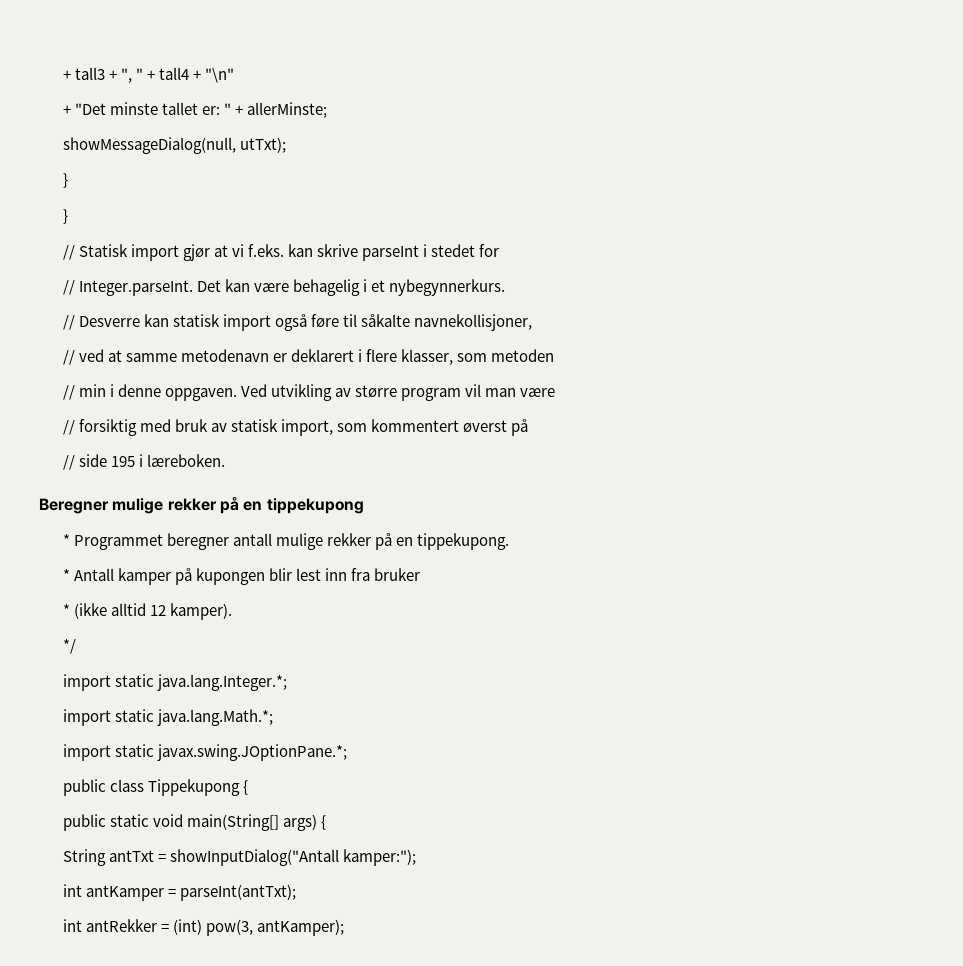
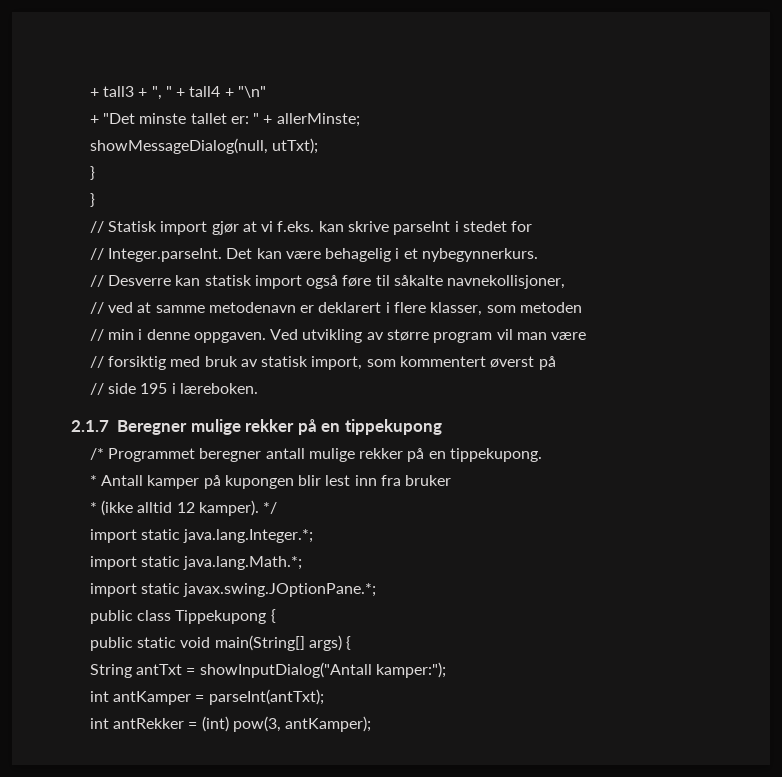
- Beregner mulige rekker på en tippekupong
+ 2.1.7 Beregner mulige rekker på en tippekupong
- * Programmet beregner antall mulige rekker på en tippekupong.
+ /* Programmet beregner antall mulige rekker på en tippekupong.
- * (ikke alltid 12 kamper).
- */
+ * (ikke alltid 12 kamper). */

